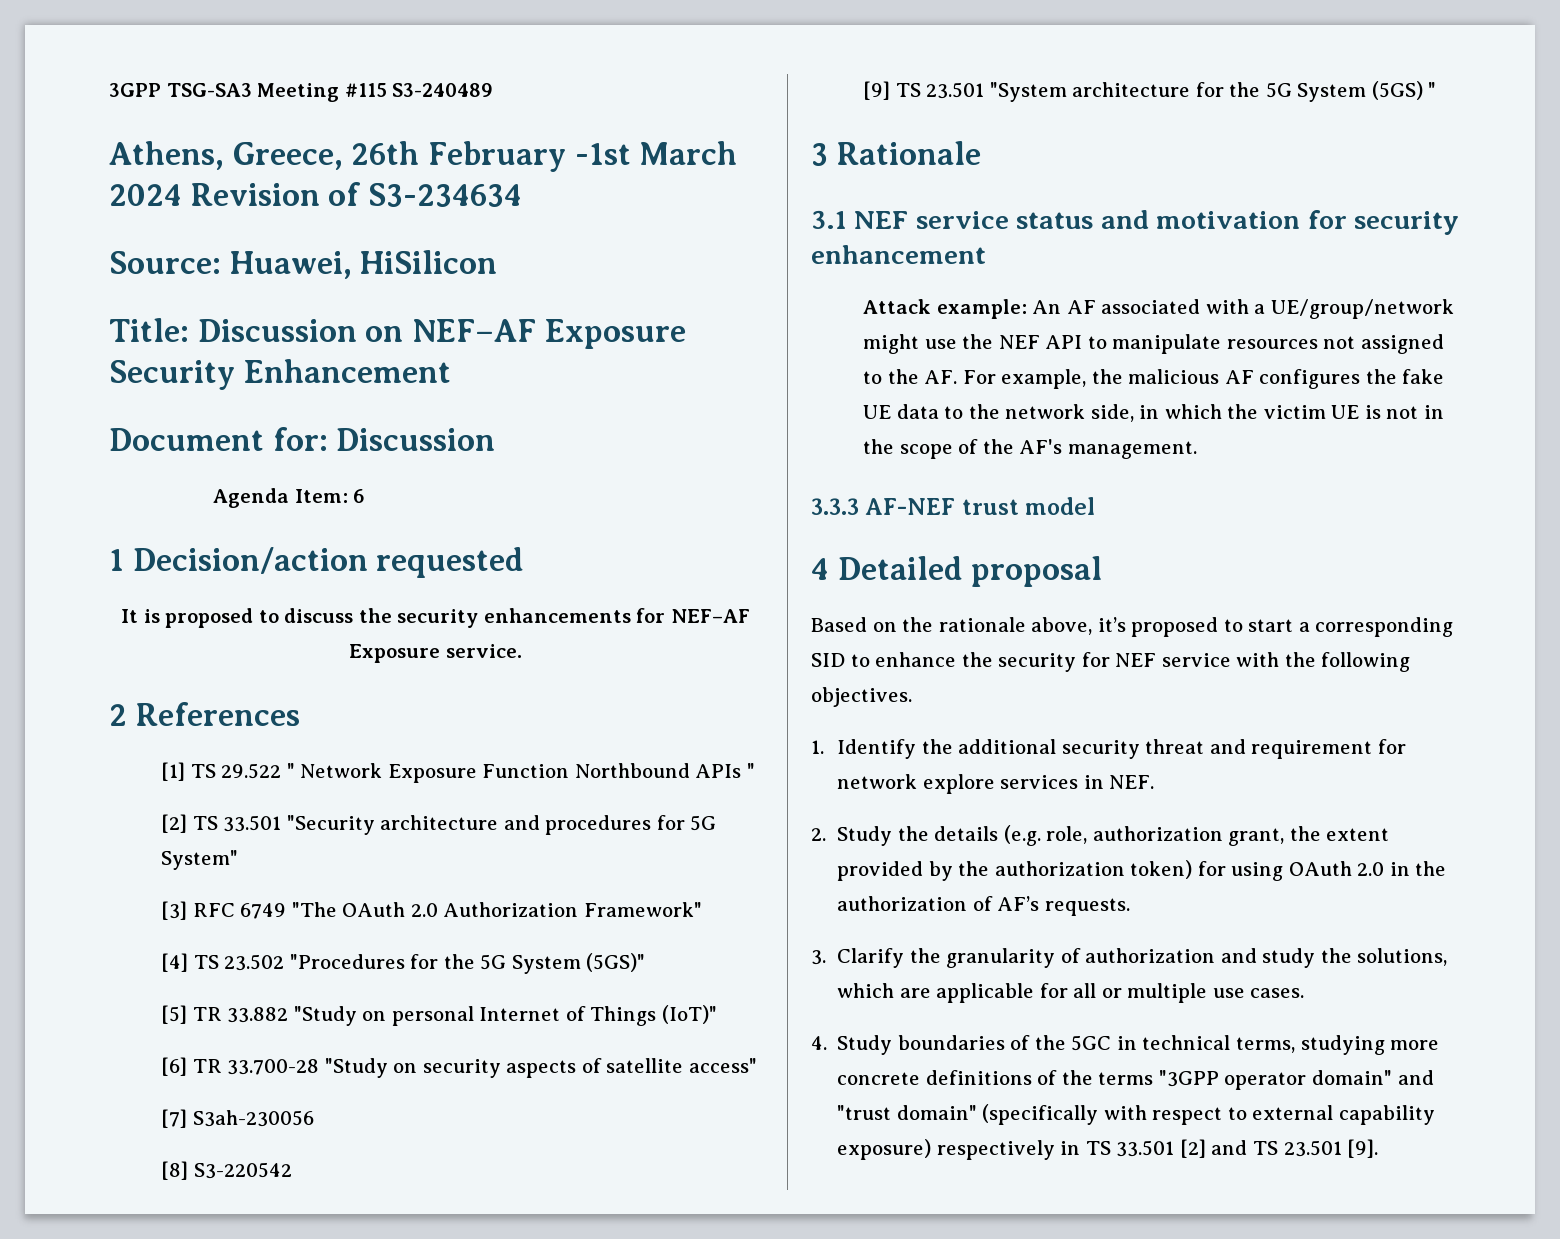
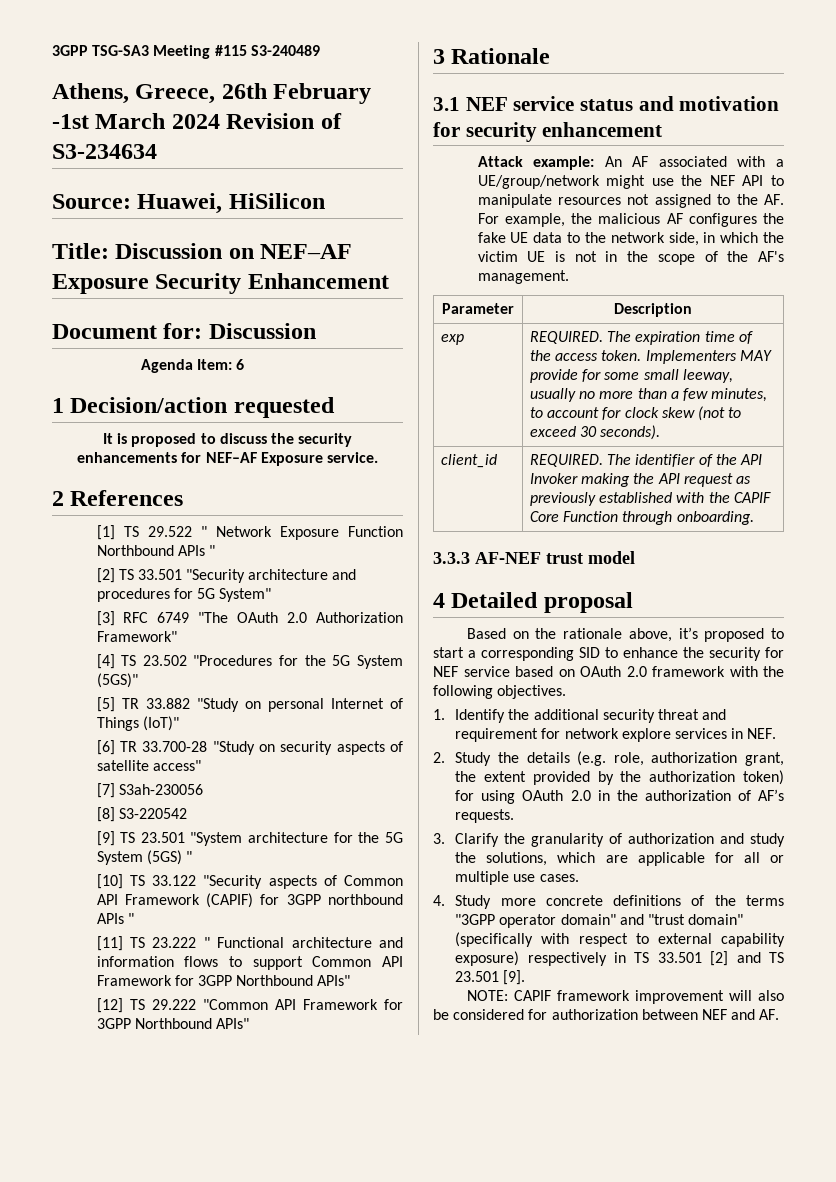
+ [10] TS 33.122 "Security aspects of Common API Framework (CAPIF) for 3GPP northbound APIs "
+ [11] TS 23.222 " Functional architecture and information flows to support Common API Framework for 3GPP Northbound APIs"
+ [12] TS 29.222 "Common API Framework for 3GPP Northbound APIs"
+ Parameter | Description
+ exp | REQUIRED. The expiration time of the access token. Implementers MAY provide for some small leeway, usually no more than a few minutes, to account for clock skew (not to exceed 30 seconds).
+ client_id | REQUIRED. The identifier of the API Invoker making the API request as previously established with the CAPIF Core Function through onboarding.
- Based on the rationale above, it’s proposed to start a corresponding SID to enhance the security for NEF service with the following objectives.
+ Based on the rationale above, it’s proposed to start a corresponding SID to enhance the security for NEF service based on OAuth 2.0 framework with the following objectives.
- 4. Study boundaries of the 5GC in technical terms, studying more concrete definitions of the terms "3GPP operator domain" and "trust domain" (specifically with respect to external capability exposure) respectively in TS 33.501 [2] and TS 23.501 [9].
+ 4. Study more concrete definitions of the terms "3GPP operator domain" and "trust domain" (specifically with respect to external capability exposure) respectively in TS 33.501 [2] and TS 23.501 [9].
+ NOTE: CAPIF framework improvement will also be considered for authorization between NEF and AF.

